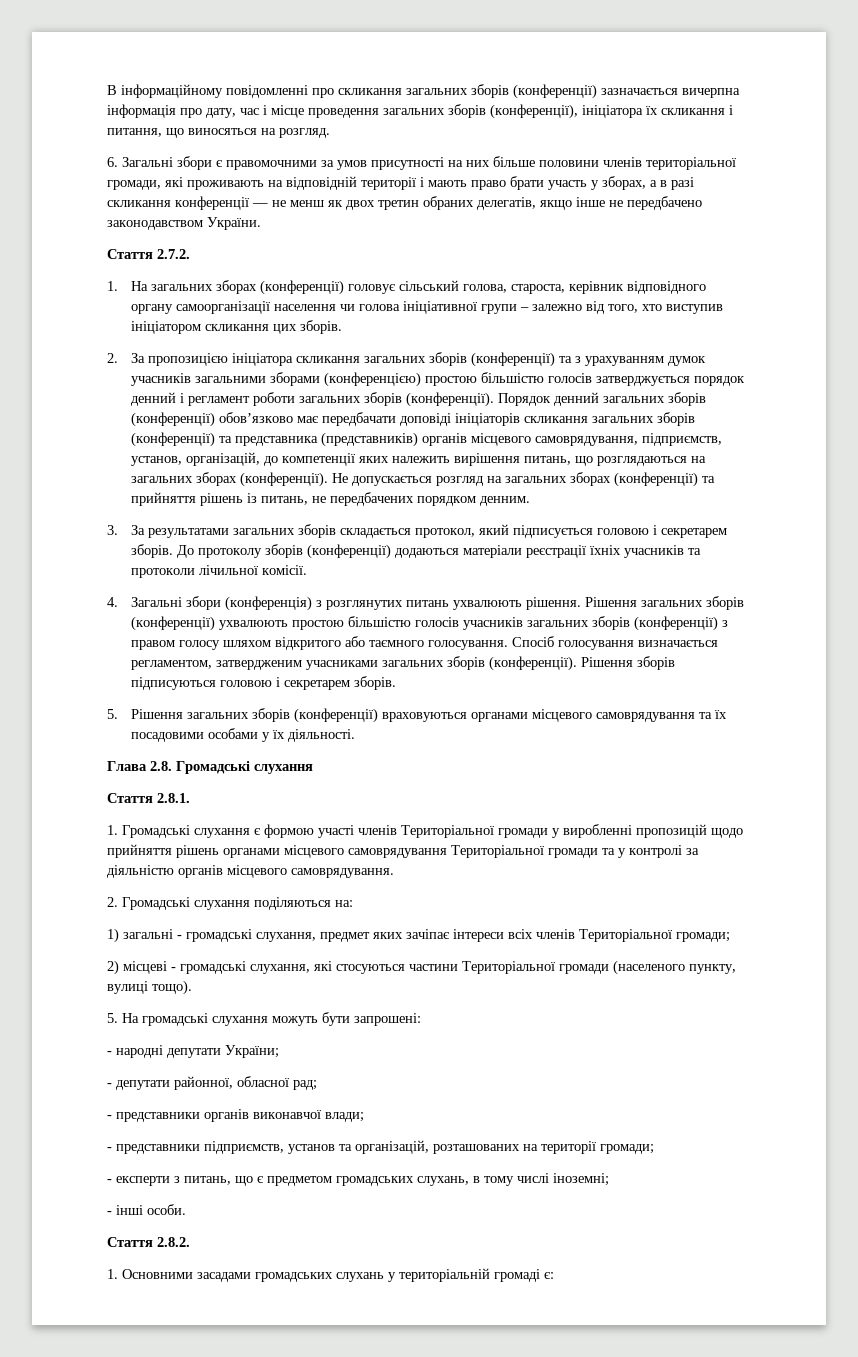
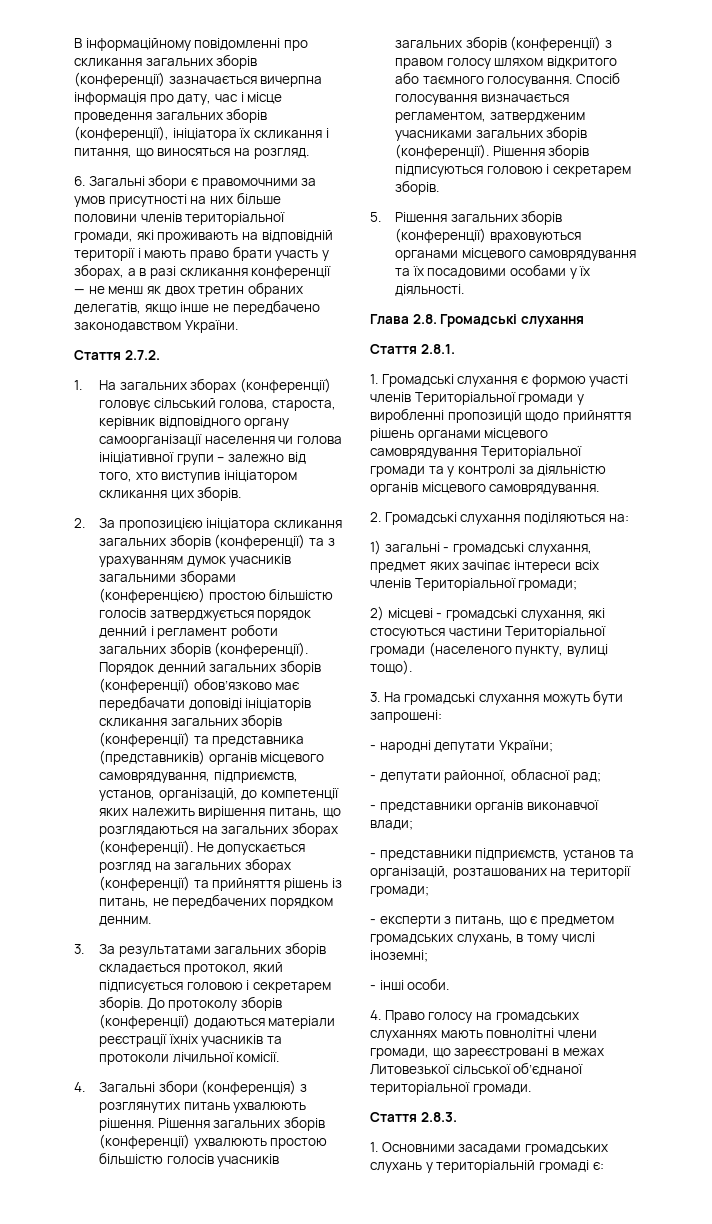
- 5. На громадські слухання можуть бути запрошені:
+ 3. На громадські слухання можуть бути запрошені:
- Стаття 2.8.2.
+ 4. Право голосу на громадських слуханнях мають повнолітні члени громади, що зареєстровані в межах Литовезької сільської об’єднаної територіальної громади.
+ Стаття 2.8.3.

